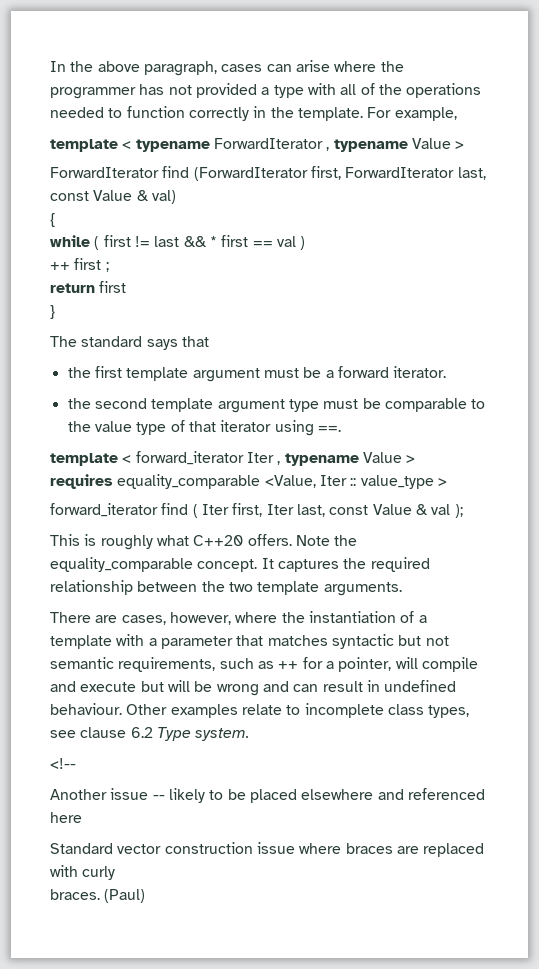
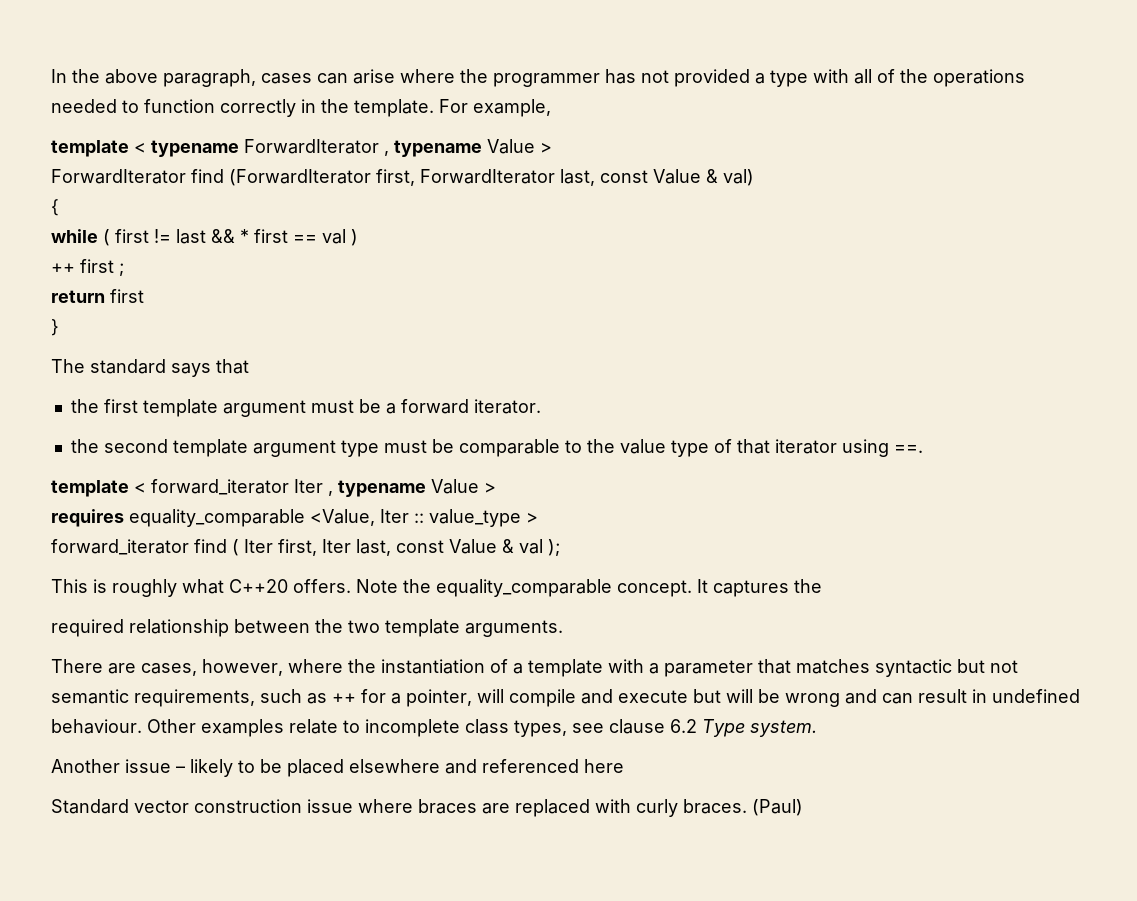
- It captures the required relationship between the two template arguments.
+ It captures the
+ required relationship between the two template arguments.
- <!--
- Another issue -- likely to be placed elsewhere and referenced here
+ Another issue – likely to be placed elsewhere and referenced here
- Standard vector construction issue where braces are replaced with curly
- braces.
+ Standard vector construction issue where braces are replaced with curly braces.

